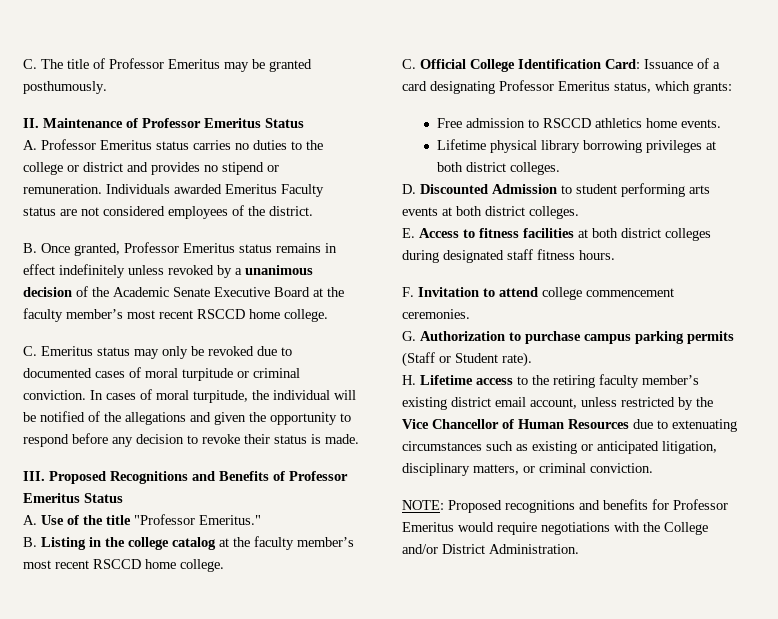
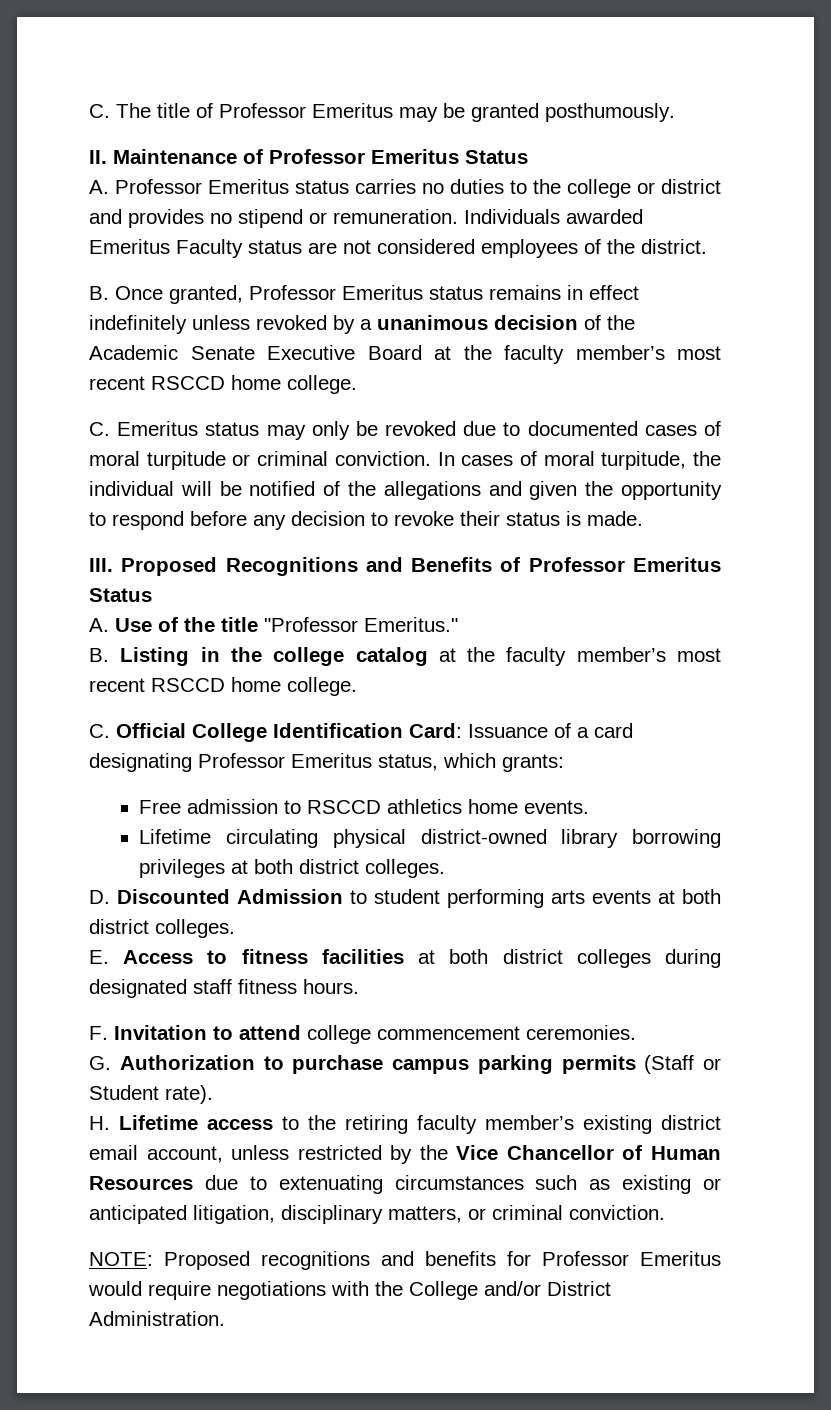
- Lifetime physical library borrowing privileges at both district colleges.
+ Lifetime circulating physical district-owned library borrowing privileges at both district colleges.

